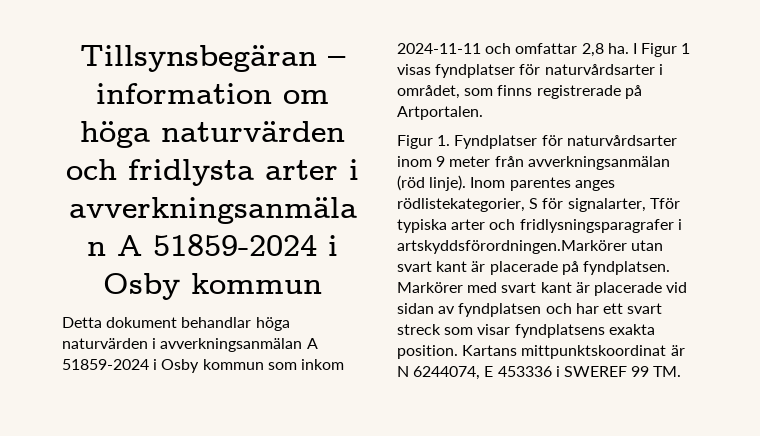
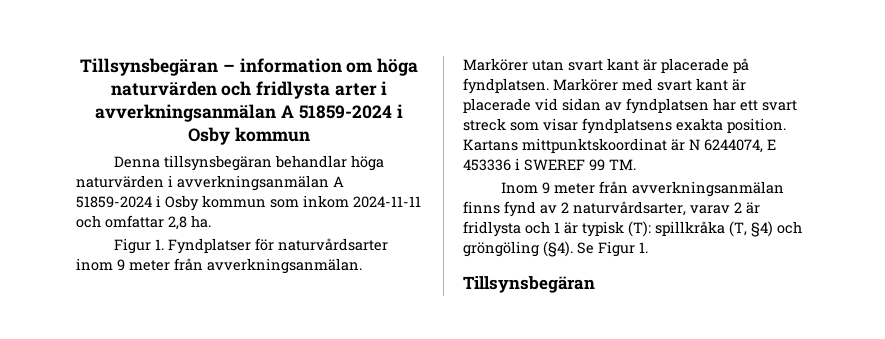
- Detta dokument behandlar höga naturvärden i avverkningsanmälan A 51859-2024 i Osby kommun som inkom 2024-11-11 och omfattar 2,8 ha. I Figur 1 visas fyndplatser för naturvårdsarter i området, som finns registrerade på Artportalen.
+ Denna tillsynsbegäran behandlar höga naturvärden i avverkningsanmälan A 51859-2024 i Osby kommun som inkom 2024-11-11 och omfattar 2,8 ha.
- Figur 1. Fyndplatser för naturvårdsarter inom 9 meter från avverkningsanmälan (röd linje). Inom parentes anges rödlistekategorier, S för signalarter, Tför typiska arter och fridlysningsparagrafer i artskyddsförordningen.Markörer utan svart kant är placerade på fyndplatsen.
+ Figur 1. Fyndplatser för naturvårdsarter inom 9 meter från avverkningsanmälan. Markörer utan svart kant är placerade på fyndplatsen.
- Markörer med svart kant är placerade vid sidan av fyndplatsen och har ett svart streck som visar fyndplatsens exakta position.
+ Markörer med svart kant är placerade vid sidan av fyndplatsen har ett svart streck som visar fyndplatsens exakta position.
+ Inom 9 meter från avverkningsanmälan finns fynd av 2 naturvårdsarter, varav 2 är fridlysta och 1 är typisk (T): spillkråka (T, §4) och gröngöling (§4). Se Figur 1.
+ Tillsynsbegäran

